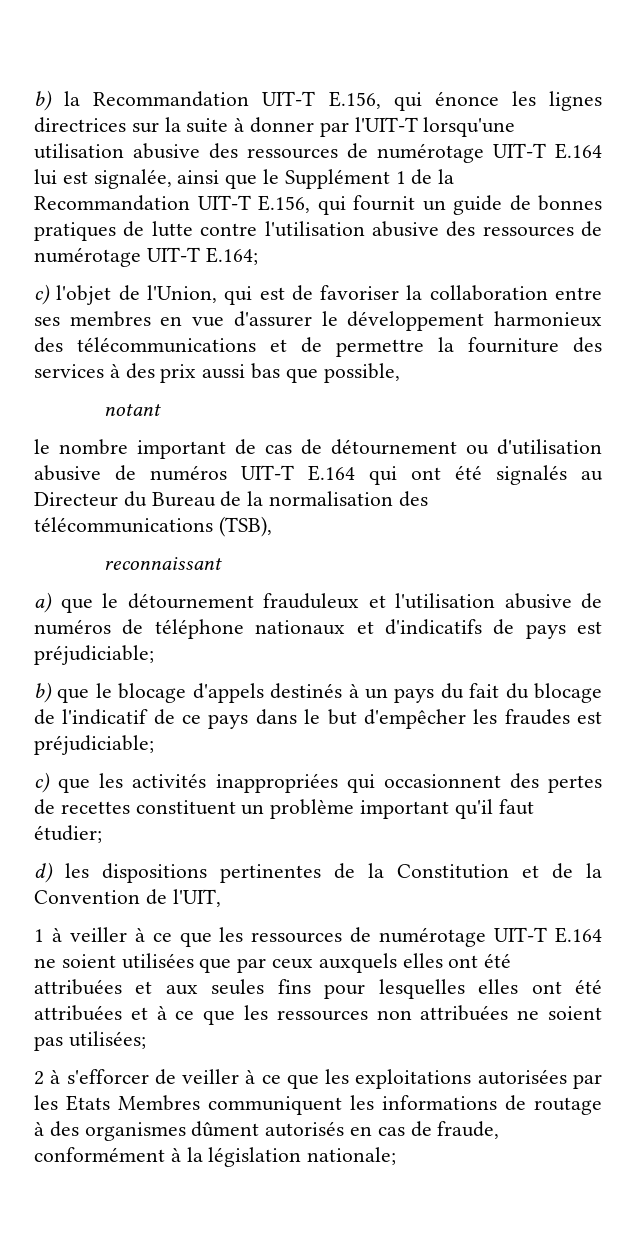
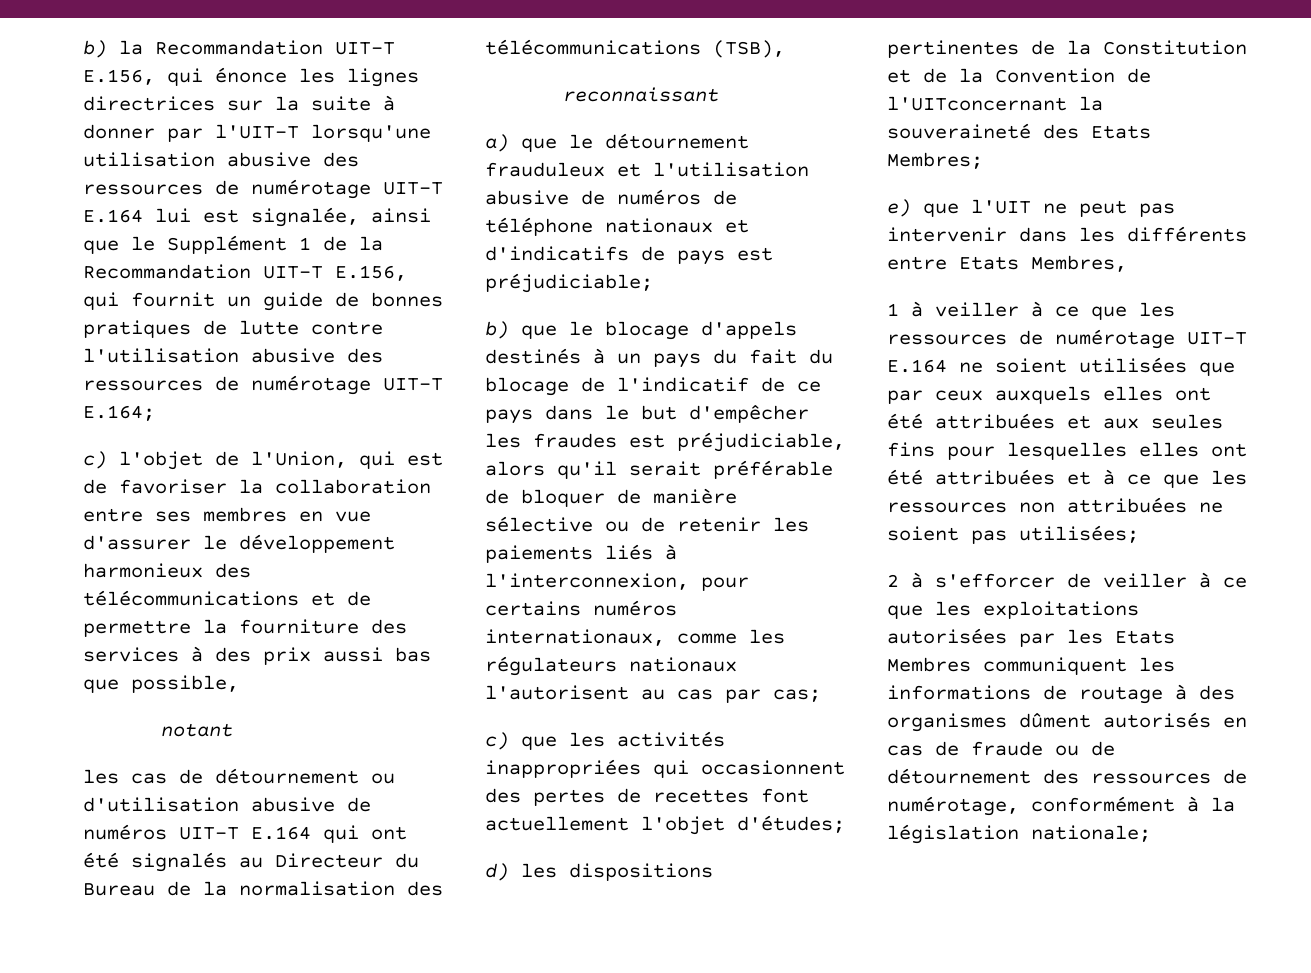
- le nombre important de cas de détournement ou d'utilisation abusive de numéros UIT-T E.164 qui ont été signalés au Directeur du Bureau de la normalisation des télécommunications (TSB),
+ les cas de détournement ou d'utilisation abusive de numéros UIT-T E.164 qui ont été signalés au Directeur du Bureau de la normalisation des télécommunications (TSB),
- b) que le blocage d'appels destinés à un pays du fait du blocage de l'indicatif de ce pays dans le but d'empêcher les fraudes est préjudiciable;
+ b) que le blocage d'appels destinés à un pays du fait du blocage de l'indicatif de ce pays dans le but d'empêcher les fraudes est préjudiciable, alors qu'il serait préférable de bloquer de manière sélective ou de retenir les paiements liés à l'interconnexion, pour certains numéros internationaux, comme les régulateurs nationaux l'autorisent au cas par cas;
- c) que les activités inappropriées qui occasionnent des pertes de recettes constituent un problème important qu'il faut étudier;
+ c) que les activités inappropriées qui occasionnent des pertes de recettes font actuellement l'objet d'études;
- d) les dispositions pertinentes de la Constitution et de la Convention de l'UIT,
+ d) les dispositions pertinentes de la Constitution et de la Convention de l'UITconcernant la souveraineté des Etats Membres;
+ e) que l'UIT ne peut pas intervenir dans les différents entre Etats Membres,
- 2 à s'efforcer de veiller à ce que les exploitations autorisées par les Etats Membres communiquent les informations de routage à des organismes dûment autorisés en cas de fraude, conformément à la législation nationale;
+ 2 à s'efforcer de veiller à ce que les exploitations autorisées par les Etats Membres communiquent les informations de routage à des organismes dûment autorisés en cas de fraude ou de détournement des ressources de numérotage, conformément à la législation nationale;

